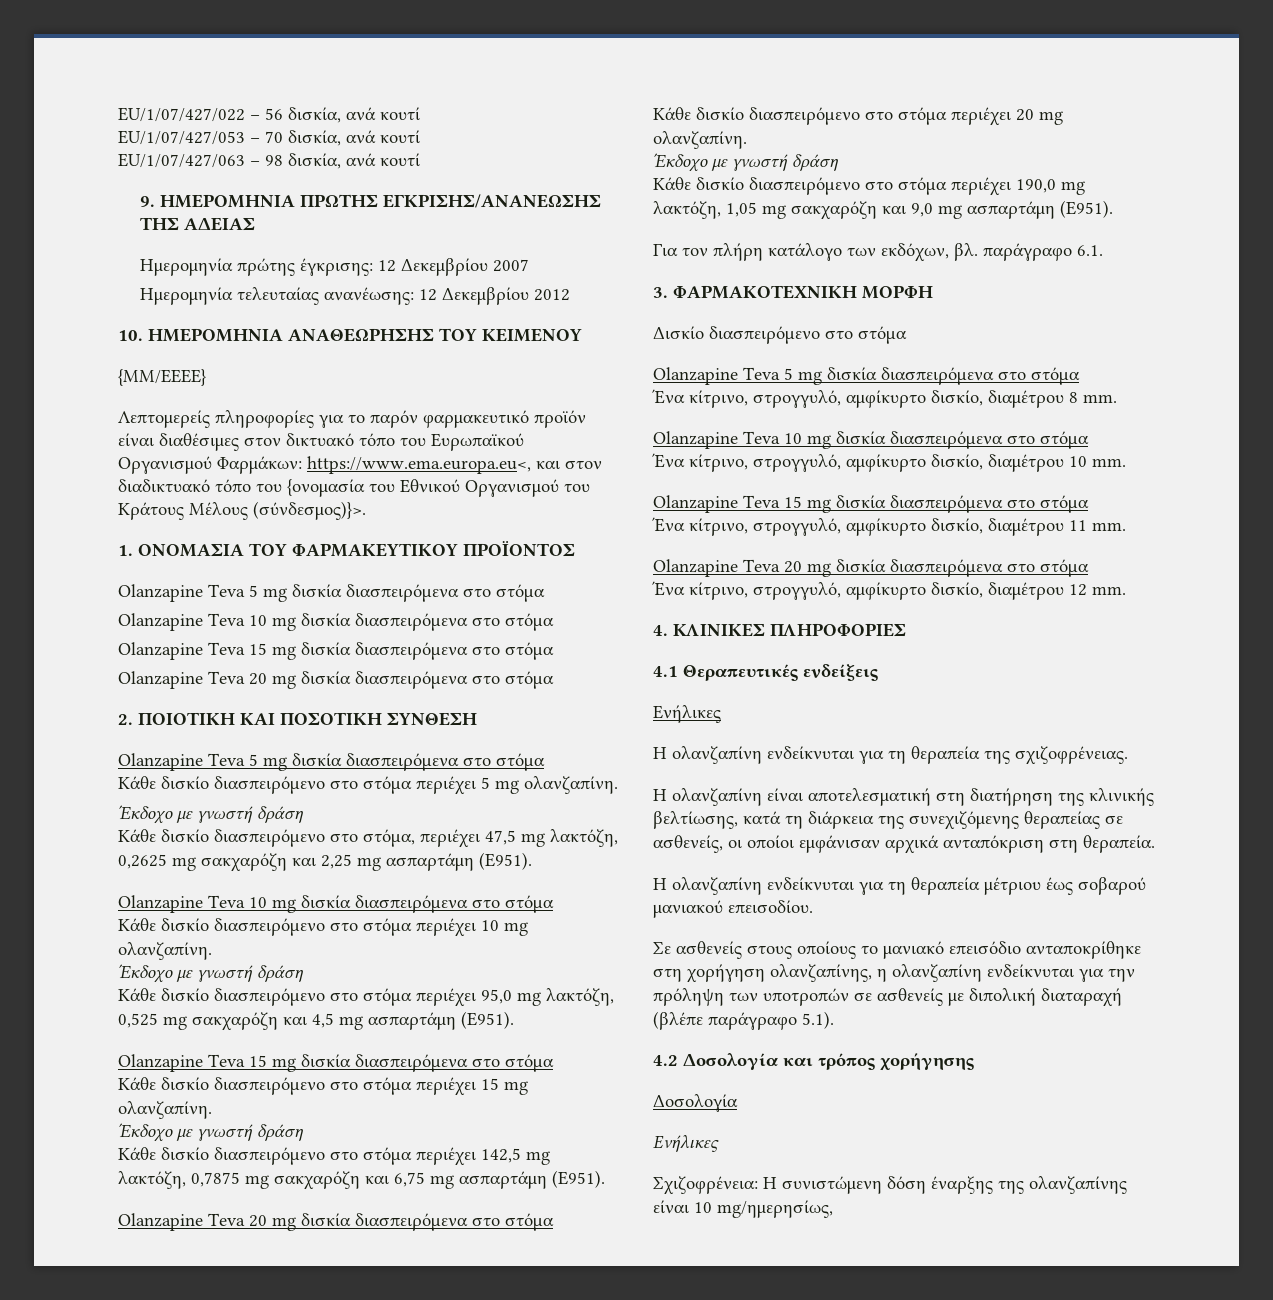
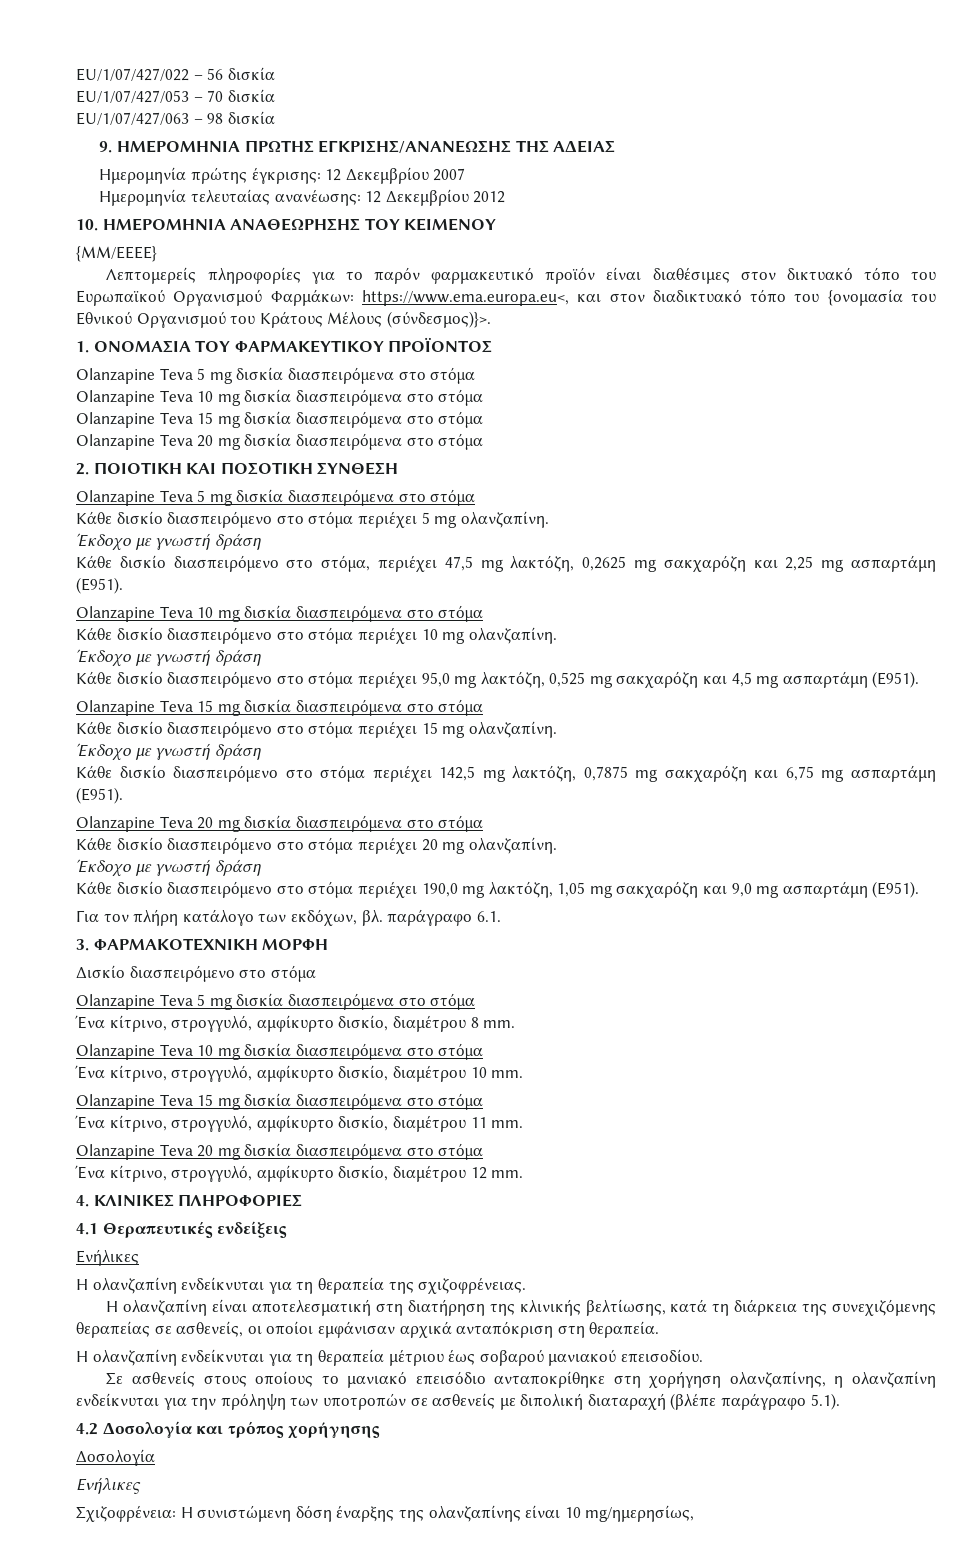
- EU/1/07/427/022 – 56 δισκία, ανά κουτί
+ EU/1/07/427/022 – 56 δισκία
- EU/1/07/427/053 – 70 δισκία, ανά κουτί
+ EU/1/07/427/053 – 70 δισκία
- EU/1/07/427/063 – 98 δισκία, ανά κουτί
+ EU/1/07/427/063 – 98 δισκία

